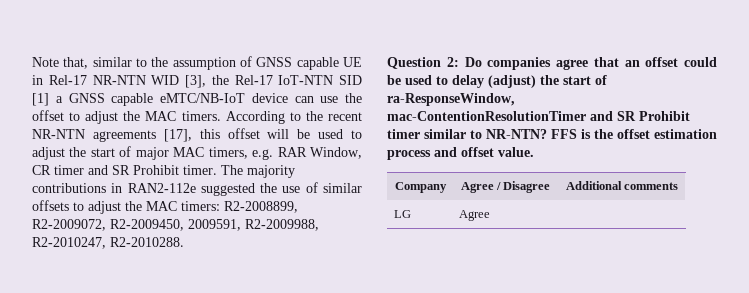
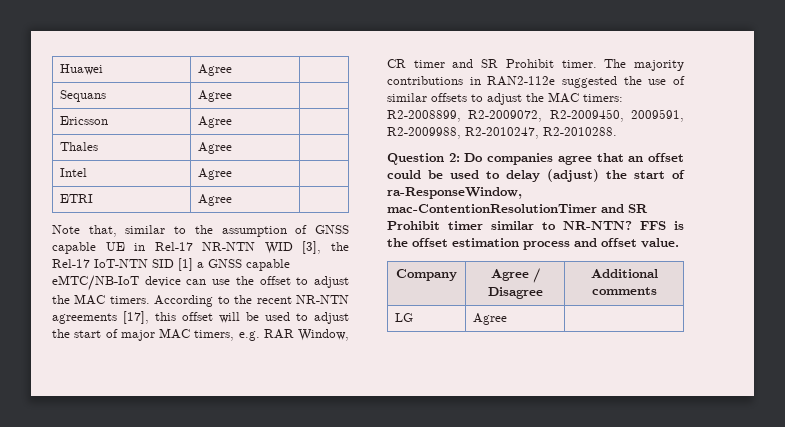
+ Huawei | Agree |
+ Sequans | Agree |
+ Ericsson | Agree |
+ Thales | Agree |
+ Intel | Agree |
+ ETRI | Agree |

